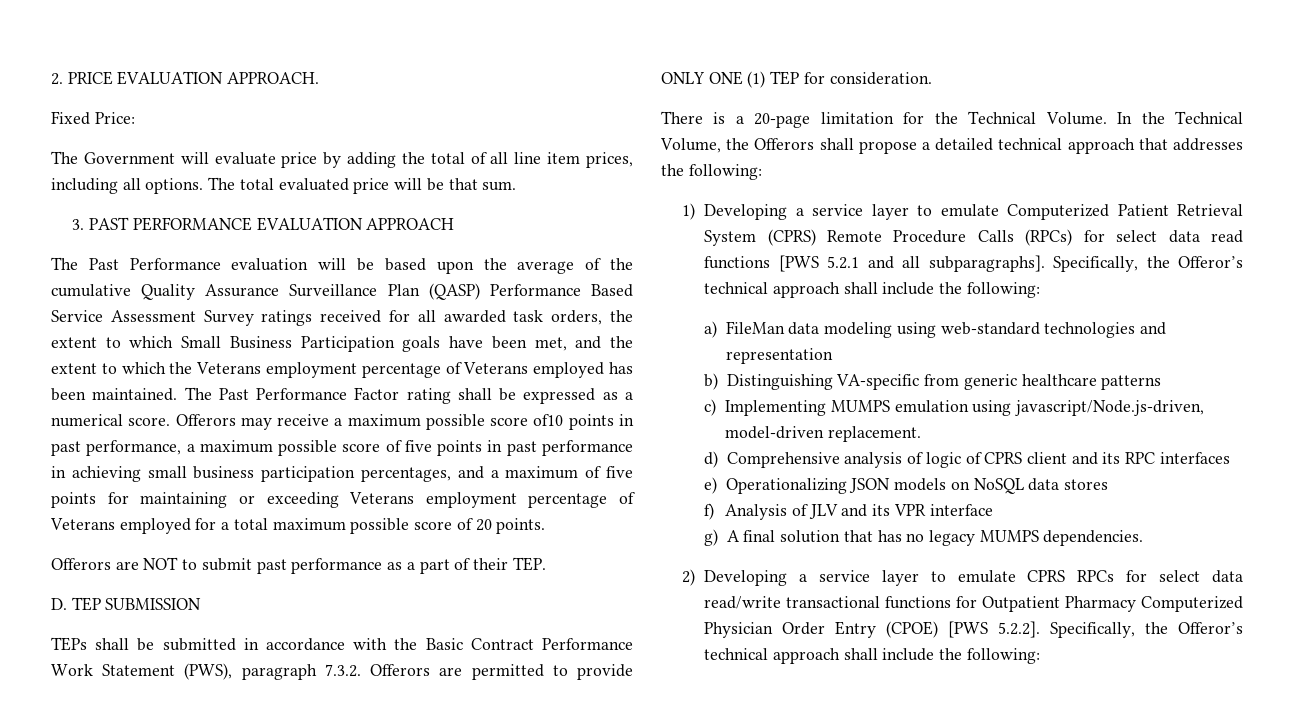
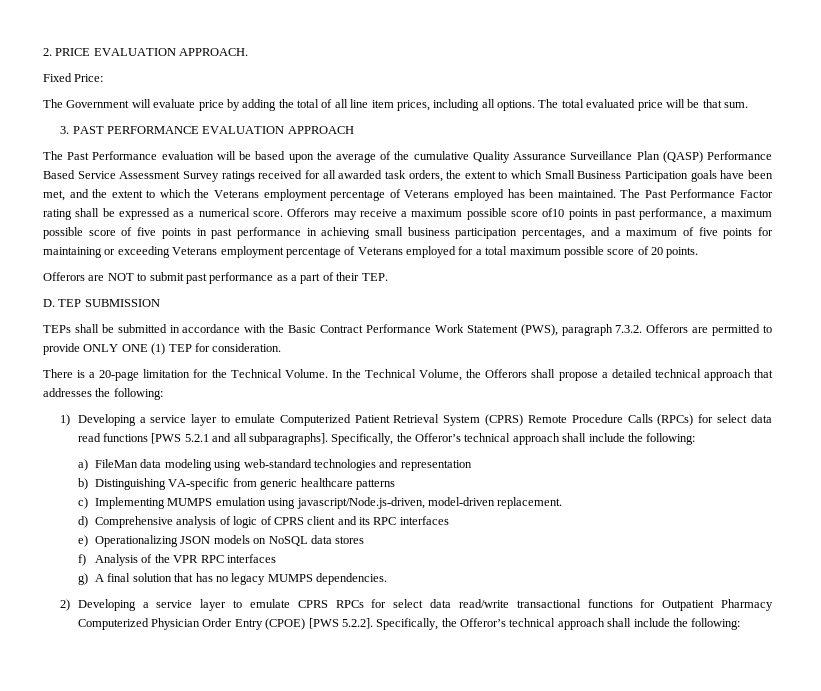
- f) Analysis of JLV and its VPR interface
+ f) Analysis of the VPR RPC interfaces

